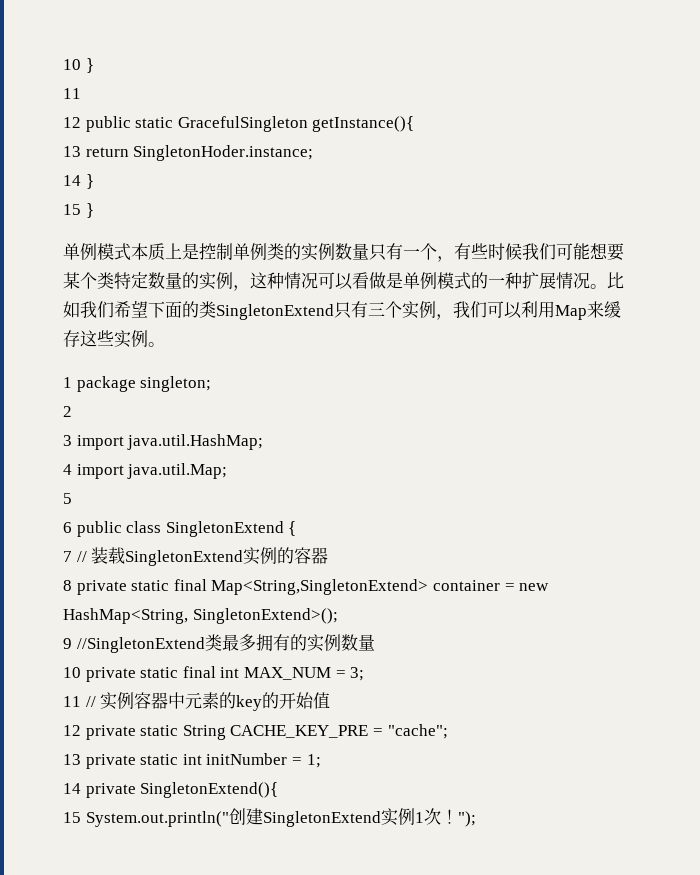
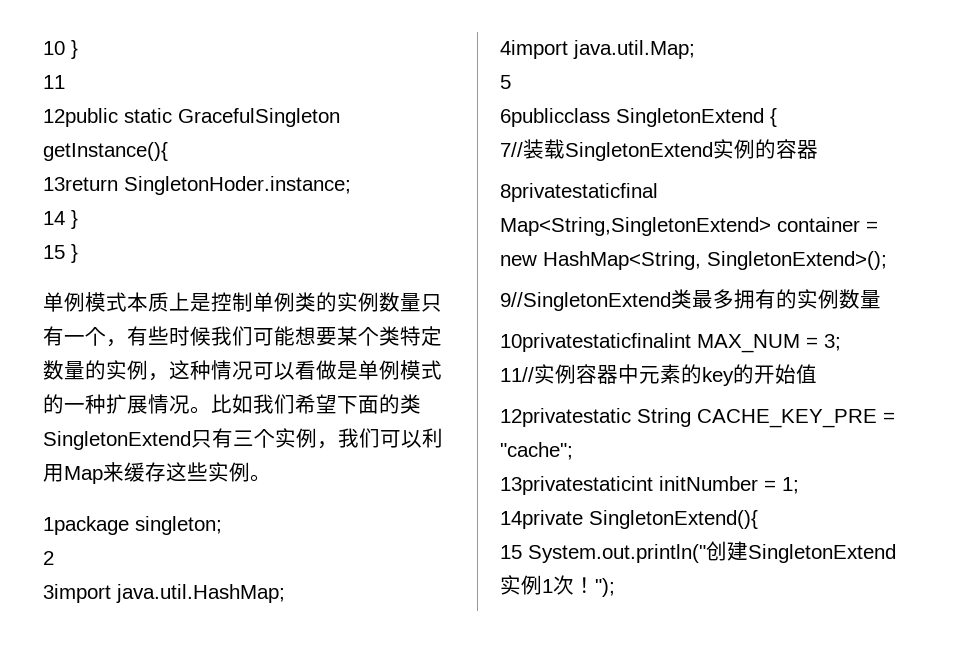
- 12 public static GracefulSingleton getInstance(){
+ 12public static GracefulSingleton getInstance(){
- 13 return SingletonHoder.instance;
+ 13return SingletonHoder.instance;
- 1 package singleton;
+ 1package singleton;
- 3 import java.util.HashMap;
+ 3import java.util.HashMap;
- 4 import java.util.Map;
+ 4import java.util.Map;
- 6 public class SingletonExtend {
+ 6publicclass SingletonExtend {
- 7 // 装载SingletonExtend实例的容器
+ 7//装载SingletonExtend实例的容器
- 8 private static final Map<String,SingletonExtend> container = new HashMap<String, SingletonExtend>();
+ 8privatestaticfinal Map<String,SingletonExtend> container = new HashMap<String, SingletonExtend>();
- 9 //SingletonExtend类最多拥有的实例数量
+ 9//SingletonExtend类最多拥有的实例数量
- 10 private static final int MAX_NUM = 3;
+ 10privatestaticfinalint MAX_NUM = 3;
- 11 // 实例容器中元素的key的开始值
+ 11//实例容器中元素的key的开始值
- 12 private static String CACHE_KEY_PRE = "cache";
+ 12privatestatic String CACHE_KEY_PRE = "cache";
- 13 private static int initNumber = 1;
+ 13privatestaticint initNumber = 1;
- 14 private SingletonExtend(){
+ 14private SingletonExtend(){

